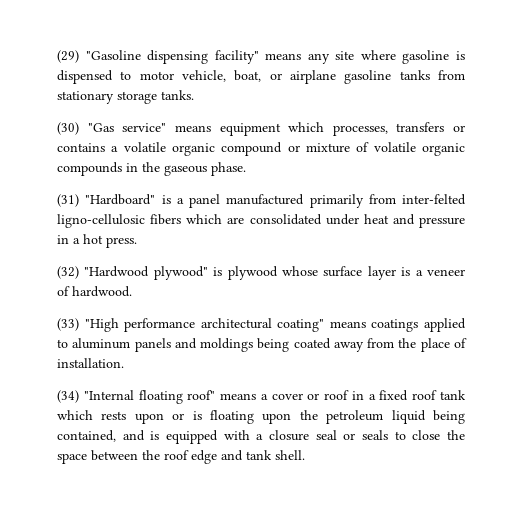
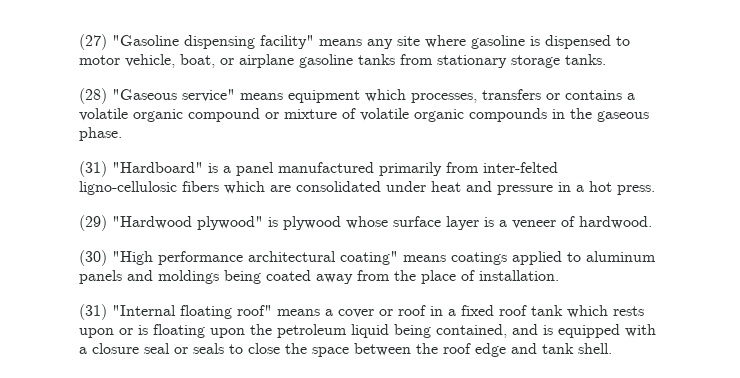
- (29) "Gasoline dispensing facility" means any site where gasoline is dispensed to motor vehicle, boat, or airplane gasoline tanks from stationary storage tanks.
+ (27) "Gasoline dispensing facility" means any site where gasoline is dispensed to motor vehicle, boat, or airplane gasoline tanks from stationary storage tanks.
- (30) "Gas service" means equipment which processes, transfers or contains a volatile organic compound or mixture of volatile organic compounds in the gaseous phase.
+ (28) "Gaseous service" means equipment which processes, transfers or contains a volatile organic compound or mixture of volatile organic compounds in the gaseous phase.
- (32) "Hardwood plywood" is plywood whose surface layer is a veneer of hardwood.
+ (29) "Hardwood plywood" is plywood whose surface layer is a veneer of hardwood.
- (33) "High performance architectural coating" means coatings applied to aluminum panels and moldings being coated away from the place of installation.
+ (30) "High performance architectural coating" means coatings applied to aluminum panels and moldings being coated away from the place of installation.
- (34) "Internal floating roof" means a cover or roof in a fixed roof tank which rests upon or is floating upon the petroleum liquid being contained, and is equipped with a closure seal or seals to close the space between the roof edge and tank shell.
+ (31) "Internal floating roof" means a cover or roof in a fixed roof tank which rests upon or is floating upon the petroleum liquid being contained, and is equipped with a closure seal or seals to close the space between the roof edge and tank shell.

